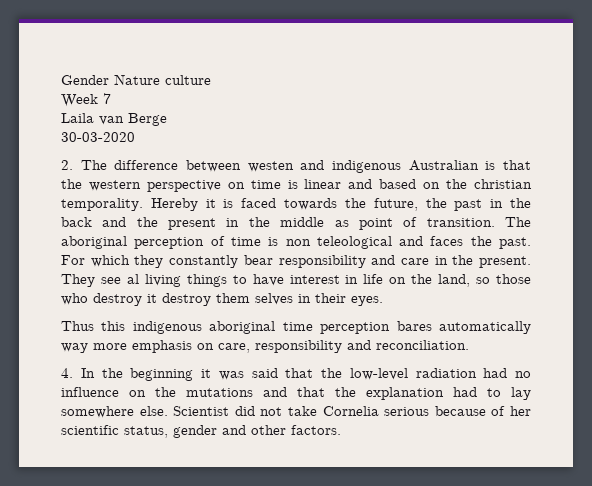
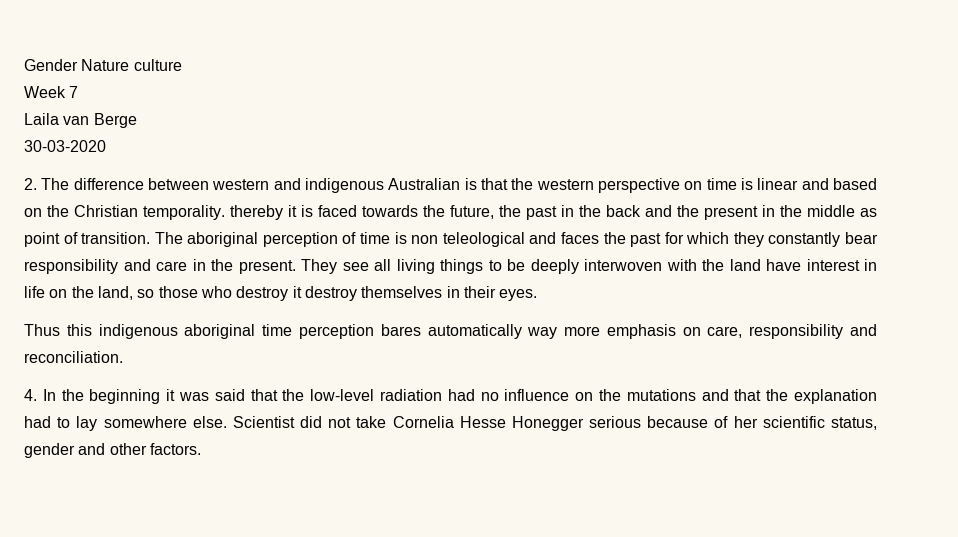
- 2. The difference between westen and indigenous Australian is that the western perspective on time is linear and based on the christian temporality. Hereby it is faced towards the future, the past in the back and the present in the middle as point of transition.
+ 2. The difference between western and indigenous Australian is that the western perspective on time is linear and based on the Christian temporality. thereby it is faced towards the future, the past in the back and the present in the middle as point of transition.
- The aboriginal perception of time is non teleological and faces the past. For which they constantly bear responsibility and care in the present.
+ The aboriginal perception of time is non teleological and faces the past for which they constantly bear responsibility and care in the present.
- They see al living things to have interest in life on the land, so those who destroy it destroy them selves in their eyes.
+ They see all living things to be deeply interwoven with the land have interest in life on the land, so those who destroy it destroy themselves in their eyes.
- Scientist did not take Cornelia serious because of her scientific status, gender and other factors.
+ Scientist did not take Cornelia Hesse Honegger serious because of her scientific status, gender and other factors.

